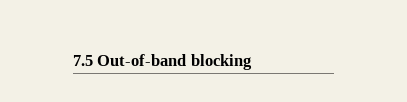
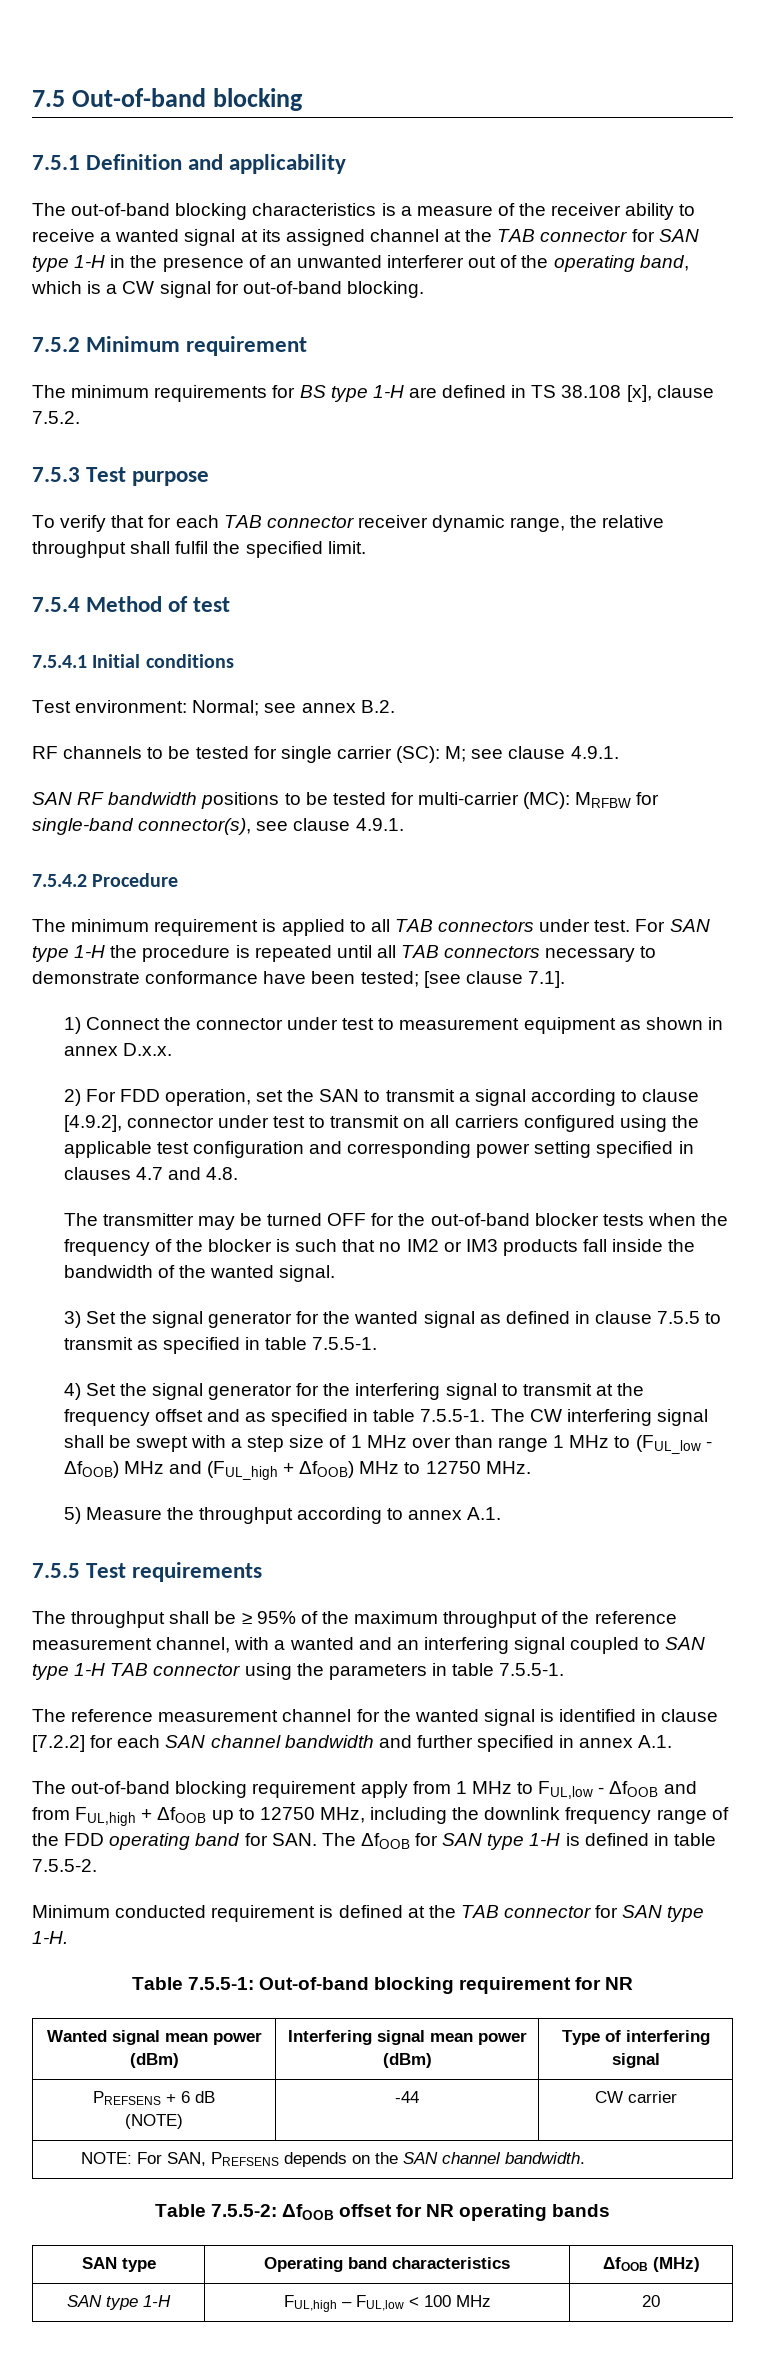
+ 7.5.1 Definition and applicability
+ The out-of-band blocking characteristics is a measure of the receiver ability to receive a wanted signal at its assigned channel at the TAB connector for SAN type 1-H in the presence of an unwanted interferer out of the operating band, which is a CW signal for out-of-band blocking.
+ 7.5.2 Minimum requirement
+ The minimum requirements for BS type 1-H are defined in TS 38.108 [x], clause 7.5.2.
+ 7.5.3 Test purpose
+ To verify that for each TAB connector receiver dynamic range, the relative throughput shall fulfil the specified limit.
+ 7.5.4 Method of test
+ 7.5.4.1 Initial conditions
+ Test environment: Normal; see annex B.2.
+ RF channels to be tested for single carrier (SC): M; see clause 4.9.1.
+ SAN RF bandwidth positions to be tested for multi-carrier (MC): MRFBW for single-band connector(s), see clause 4.9.1.
+ 7.5.4.2 Procedure
+ The minimum requirement is applied to all TAB connectors under test. For SAN type 1-H the procedure is repeated until all TAB connectors necessary to demonstrate conformance have been tested; [see clause 7.1].
+ 1) Connect the connector under test to measurement equipment as shown in annex D.x.x.
+ 2) For FDD operation, set the SAN to transmit a signal according to clause [4.9.2], connector under test to transmit on all carriers configured using the applicable test configuration and corresponding power setting specified in clauses 4.7 and 4.8.
+ The transmitter may be turned OFF for the out-of-band blocker tests when the frequency of the blocker is such that no IM2 or IM3 products fall inside the bandwidth of the wanted signal.
+ 3) Set the signal generator for the wanted signal as defined in clause 7.5.5 to transmit as specified in table 7.5.5-1.
+ 4) Set the signal generator for the interfering signal to transmit at the frequency offset and as specified in table 7.5.5-1. The CW interfering signal shall be swept with a step size of 1 MHz over than range 1 MHz to (FUL_low - ΔfOOB) MHz and (FUL_high + ΔfOOB) MHz to 12750 MHz.
+ 5) Measure the throughput according to annex A.1.
+ 7.5.5 Test requirements
+ The throughput shall be ≥ 95% of the maximum throughput of the reference measurement channel, with a wanted and an interfering signal coupled to SAN type 1-H TAB connector using the parameters in table 7.5.5-1.
+ The reference measurement channel for the wanted signal is identified in clause [7.2.2] for each SAN channel bandwidth and further specified in annex A.1.
+ The out-of-band blocking requirement apply from 1 MHz to FUL,low - ΔfOOB and from FUL,high + ΔfOOB up to 12750 MHz, including the downlink frequency range of the FDD operating band for SAN. The ΔfOOB for SAN type 1-H is defined in table 7.5.5-2.
+ Minimum conducted requirement is defined at the TAB connector for SAN type 1-H.
+ Table 7.5.5-1: Out-of-band blocking requirement for NR
+ Wanted signal mean power (dBm) | Interfering signal mean power (dBm) | Type of interfering signal
+ PREFSENS + 6 dB
+ (NOTE) | -44 | CW carrier
+ NOTE: For SAN, PREFSENS depends on the SAN channel bandwidth.
+ Table 7.5.5-2: ΔfOOB offset for NR operating bands
+ SAN type | Operating band characteristics | ΔfOOB (MHz)
+ SAN type 1-H | FUL,high – FUL,low < 100 MHz | 20

